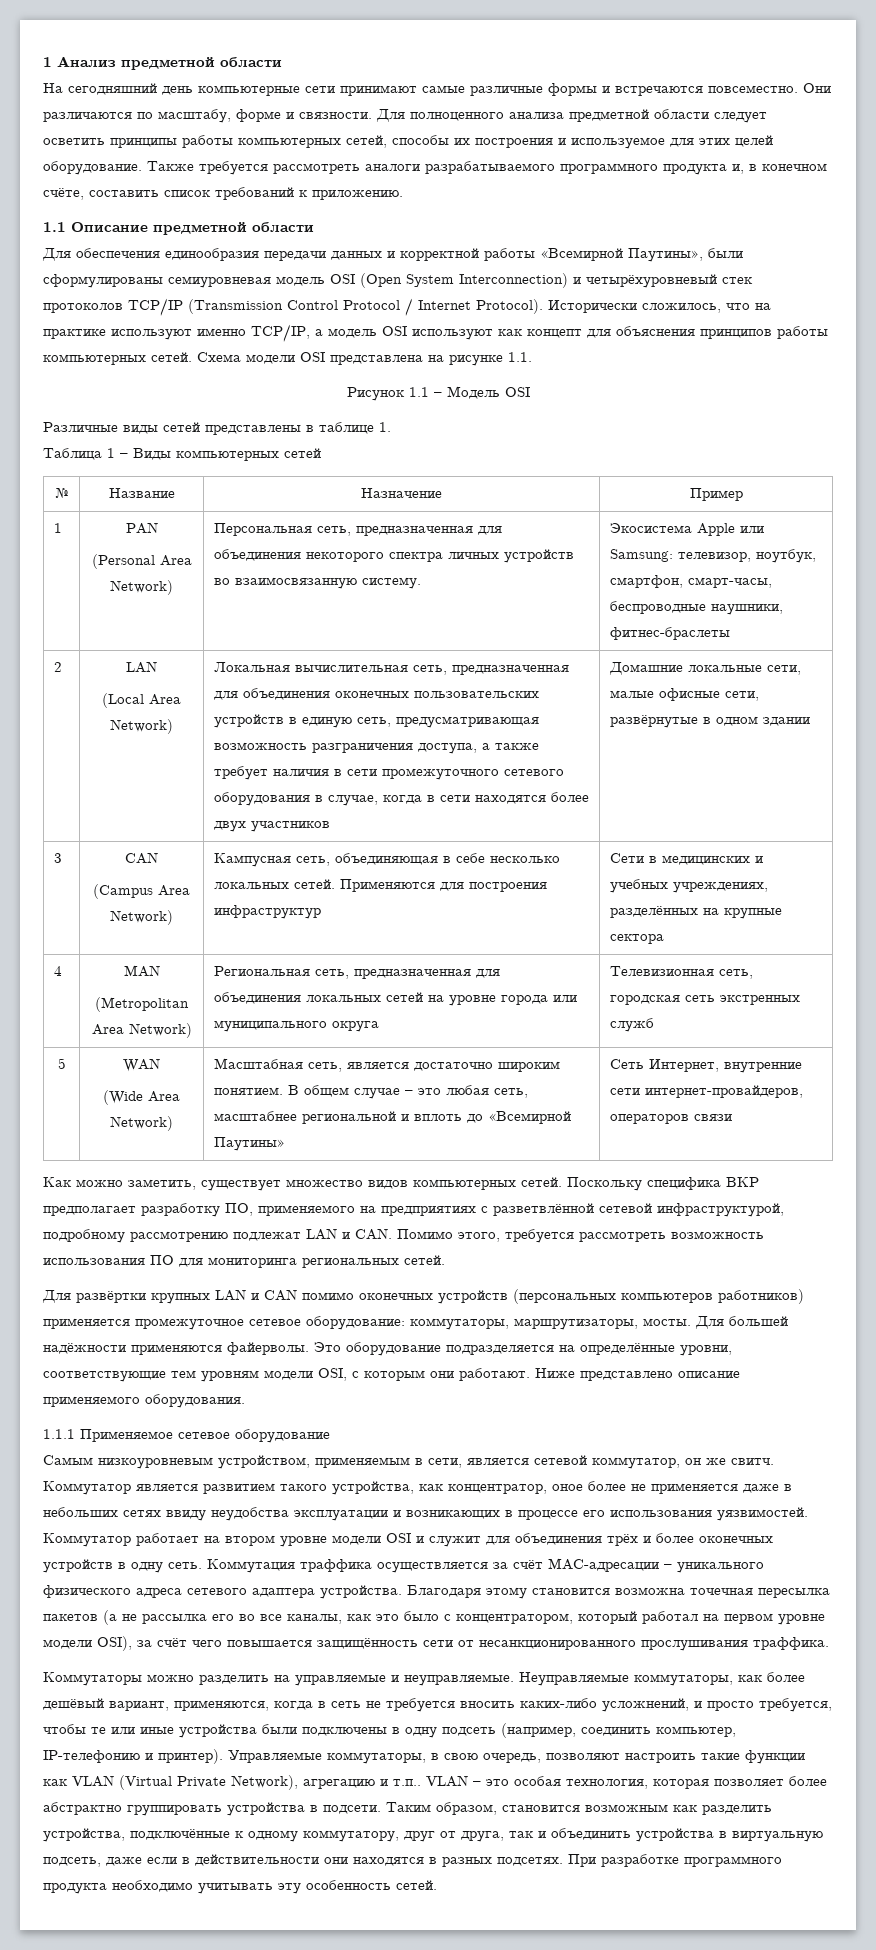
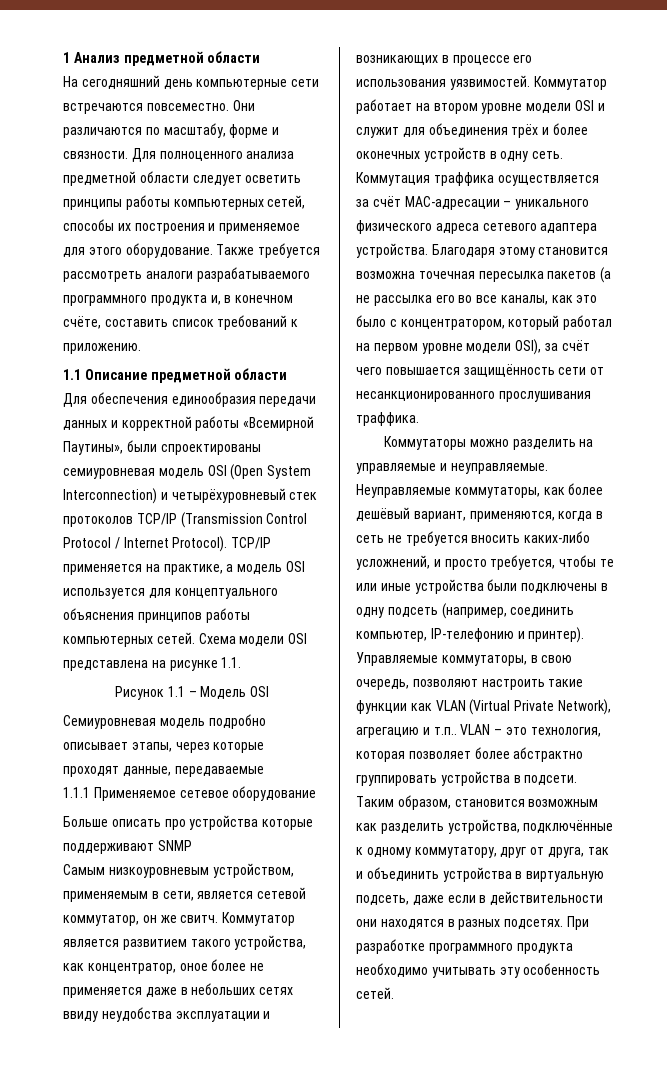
- На сегодняшний день компьютерные сети принимают самые различные формы и встречаются повсеместно.
+ На сегодняшний день компьютерные сети встречаются повсеместно.
- Для полноценного анализа предметной области следует осветить принципы работы компьютерных сетей, способы их построения и используемое для этих целей оборудование.
+ Для полноценного анализа предметной области следует осветить принципы работы компьютерных сетей, способы их построения и применяемое для этого оборудование.
- Для обеспечения единообразия передачи данных и корректной работы «Всемирной Паутины», были сформулированы семиуровневая модель OSI (Open System Interconnection) и четырёхуровневый стек протоколов TCP/IP (Transmission Control Protocol / Internet Protocol).
+ Для обеспечения единообразия передачи данных и корректной работы «Всемирной Паутины», были спроектированы семиуровневая модель OSI (Open System Interconnection) и четырёхуровневый стек протоколов TCP/IP (Transmission Control Protocol / Internet Protocol).
- Исторически сложилось, что на практике используют именно TCP/IP, а модель OSI используют как концепт для объяснения принципов работы компьютерных сетей.
+ TCP/IP применяется на практике, а модель OSI используется для концептуального объяснения принципов работы компьютерных сетей.
- Различные виды сетей представлены в таблице 1.
- Таблица 1 – Виды компьютерных сетей
- № | Название | Назначение | Пример
- 1 | PAN
- (Personal Area Network) | Персональная сеть, предназначенная для объединения некоторого спектра личных устройств во взаимосвязанную систему. | Экосистема Apple или Samsung: телевизор, ноутбук, смартфон, смарт-часы, беспроводные наушники, фитнес-браслеты
- 2 | LAN
- (Local Area Network) | Локальная вычислительная сеть, предназначенная для объединения оконечных пользовательских устройств в единую сеть, предусматривающая возможность разграничения доступа, а также требует наличия в сети промежуточного сетевого оборудования в случае, когда в сети находятся более двух участников | Домашние локальные сети, малые офисные сети, развёрнутые в одном здании
- 3 | CAN
- (Campus Area Network) | Кампусная сеть, объединяющая в себе несколько локальных сетей. Применяются для построения инфраструктур | Сети в медицинских и учебных учреждениях, разделённых на крупные сектора
- 4 | MAN
- (Metropolitan Area Network) | Региональная сеть, предназначенная для объединения локальных сетей на уровне города или муниципального округа | Телевизионная сеть, городская сеть экстренных служб
- 5 | WAN
- (Wide Area Network) | Масштабная сеть, является достаточно широким понятием. В общем случае – это любая сеть, масштабнее региональной и вплоть до «Всемирной Паутины» | Сеть Интернет, внутренние сети интернет-провайдеров, операторов связи
- Как можно заметить, существует множество видов компьютерных сетей. Поскольку специфика ВКР предполагает разработку ПО, применяемого на предприятиях с разветвлённой сетевой инфраструктурой, подробному рассмотрению подлежат LAN и CAN. Помимо этого, требуется рассмотреть возможность использования ПО для мониторинга региональных сетей.
- Для развёртки крупных LAN и CAN помимо оконечных устройств (персональных компьютеров работников) применяется промежуточное сетевое оборудование: коммутаторы, маршрутизаторы, мосты. Для большей надёжности применяются файерволы. Это оборудование подразделяется на определённые уровни, соответствующие тем уровням модели OSI, с которым они работают. Ниже представлено описание применяемого оборудования.
+ Семиуровневая модель подробно описывает этапы, через которые проходят данные, передаваемые
  1.1.1 Применяемое сетевое оборудование
+ Больше описать про устройства которые поддерживают SNMP
- VLAN – это особая технология, которая позволяет более абстрактно группировать устройства в подсети.
+ VLAN – это технология, которая позволяет более абстрактно группировать устройства в подсети.

